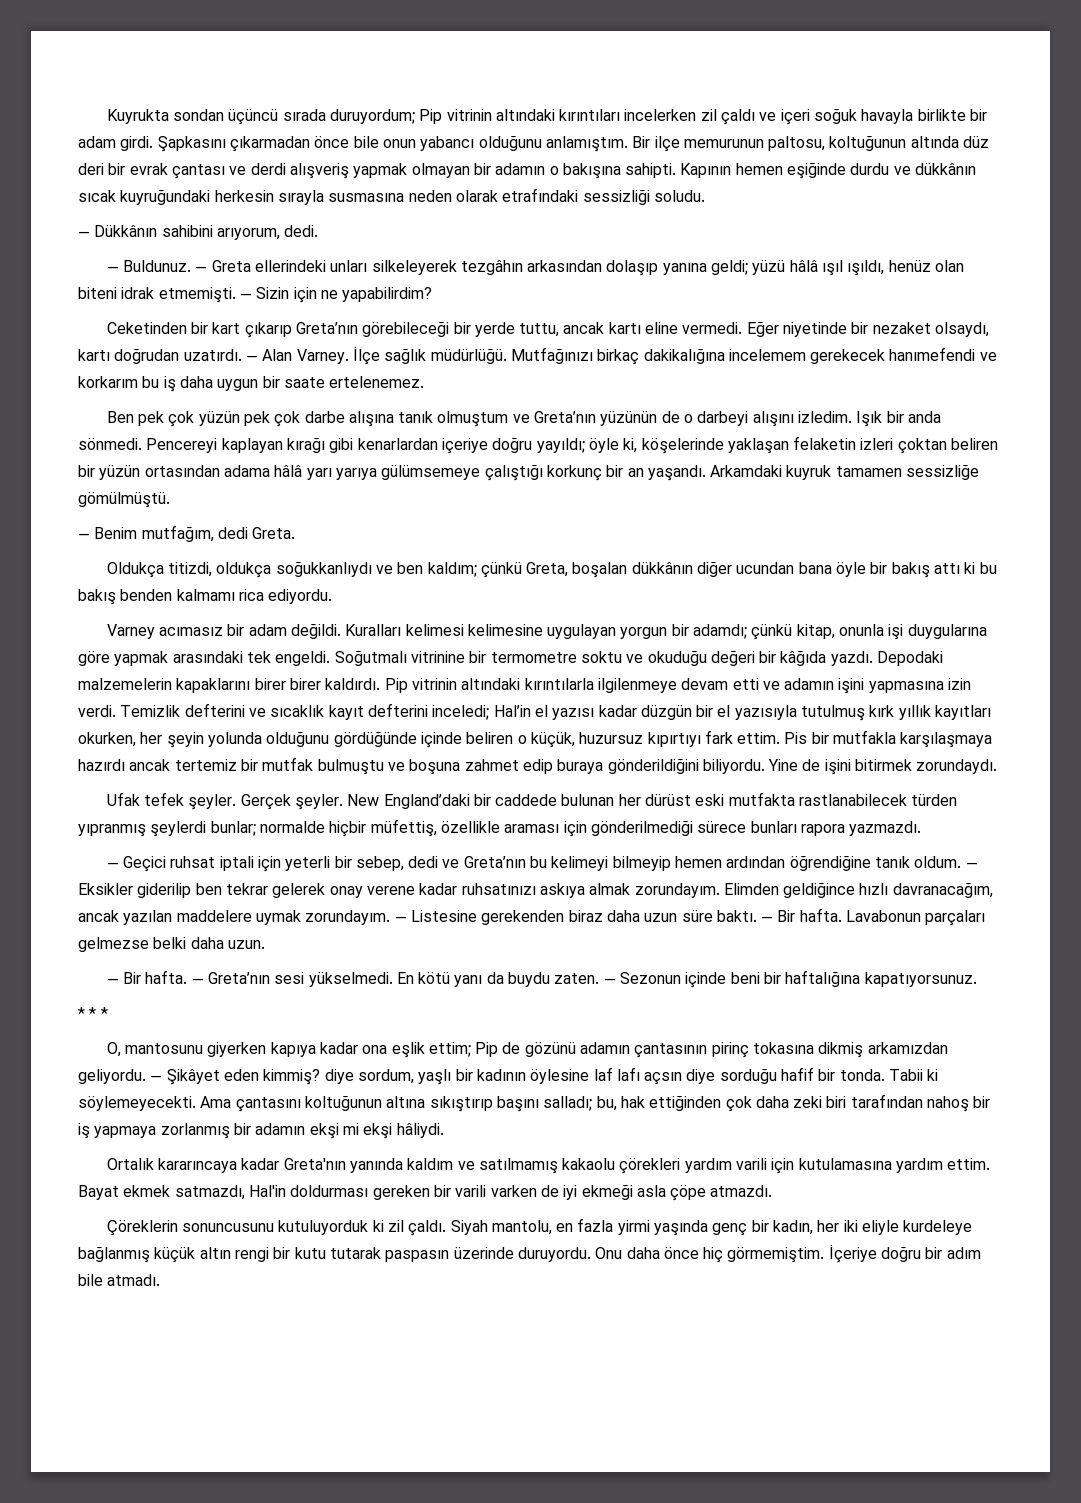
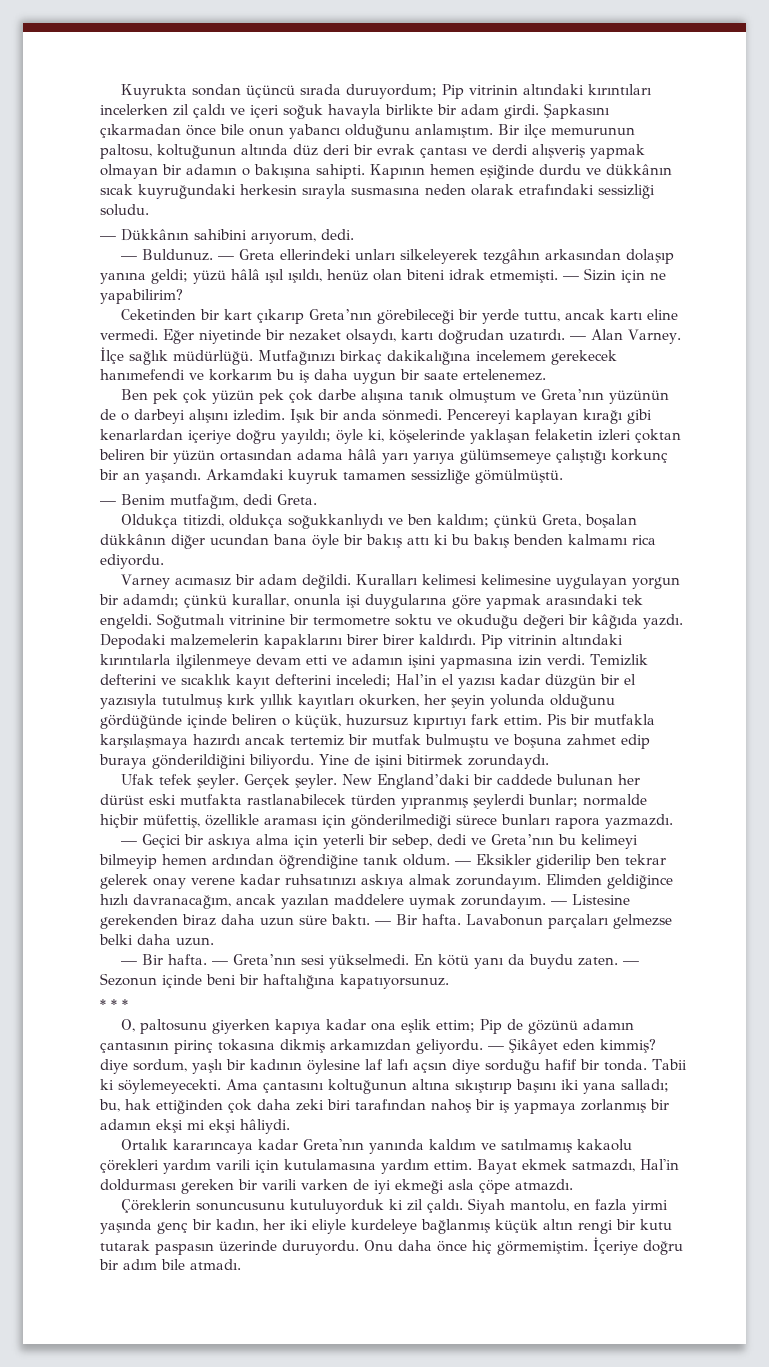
- — Sizin için ne yapabilirdim?
+ — Sizin için ne yapabilirim?
- Kuralları kelimesi kelimesine uygulayan yorgun bir adamdı; çünkü kitap, onunla işi duygularına göre yapmak arasındaki tek engeldi.
+ Kuralları kelimesi kelimesine uygulayan yorgun bir adamdı; çünkü kurallar, onunla işi duygularına göre yapmak arasındaki tek engeldi.
- — Geçici ruhsat iptali için yeterli bir sebep, dedi ve Greta’nın bu kelimeyi bilmeyip hemen ardından öğrendiğine tanık oldum.
+ — Geçici bir askıya alma için yeterli bir sebep, dedi ve Greta’nın bu kelimeyi bilmeyip hemen ardından öğrendiğine tanık oldum.
- O, mantosunu giyerken kapıya kadar ona eşlik ettim; Pip de gözünü adamın çantasının pirinç tokasına dikmiş arkamızdan geliyordu.
+ O, paltosunu giyerken kapıya kadar ona eşlik ettim; Pip de gözünü adamın çantasının pirinç tokasına dikmiş arkamızdan geliyordu.
- Ama çantasını koltuğunun altına sıkıştırıp başını salladı; bu, hak ettiğinden çok daha zeki biri tarafından nahoş bir iş yapmaya zorlanmış bir adamın ekşi mi ekşi hâliydi.
+ Ama çantasını koltuğunun altına sıkıştırıp başını iki yana salladı; bu, hak ettiğinden çok daha zeki biri tarafından nahoş bir iş yapmaya zorlanmış bir adamın ekşi mi ekşi hâliydi.

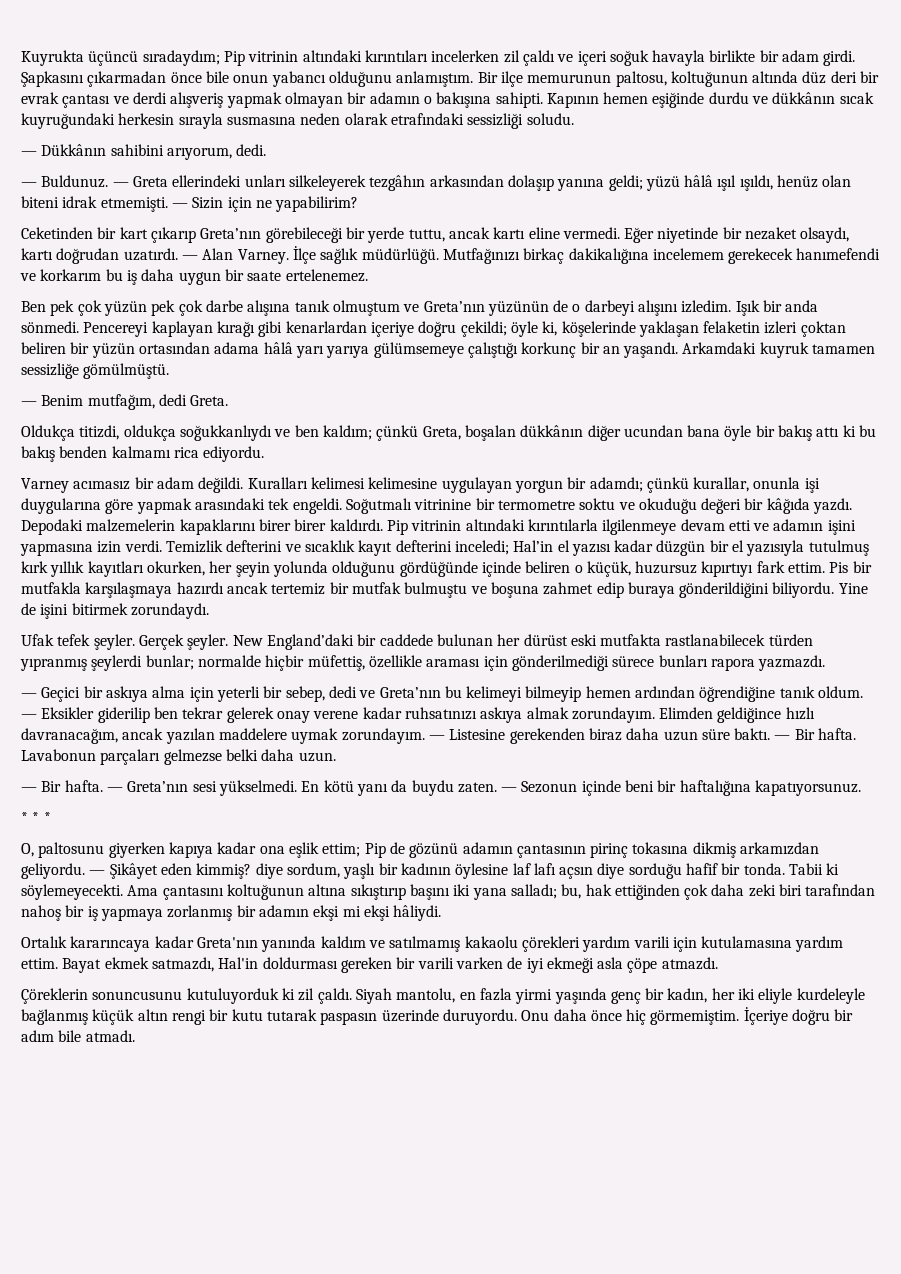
- Kuyrukta sondan üçüncü sırada duruyordum; Pip vitrinin altındaki kırıntıları incelerken zil çaldı ve içeri soğuk havayla birlikte bir adam girdi.
+ Kuyrukta üçüncü sıradaydım; Pip vitrinin altındaki kırıntıları incelerken zil çaldı ve içeri soğuk havayla birlikte bir adam girdi.
- Pencereyi kaplayan kırağı gibi kenarlardan içeriye doğru yayıldı; öyle ki, köşelerinde yaklaşan felaketin izleri çoktan beliren bir yüzün ortasından adama hâlâ yarı yarıya gülümsemeye çalıştığı korkunç bir an yaşandı.
+ Pencereyi kaplayan kırağı gibi kenarlardan içeriye doğru çekildi; öyle ki, köşelerinde yaklaşan felaketin izleri çoktan beliren bir yüzün ortasından adama hâlâ yarı yarıya gülümsemeye çalıştığı korkunç bir an yaşandı.
- Siyah mantolu, en fazla yirmi yaşında genç bir kadın, her iki eliyle kurdeleye bağlanmış küçük altın rengi bir kutu tutarak paspasın üzerinde duruyordu.
+ Siyah mantolu, en fazla yirmi yaşında genç bir kadın, her iki eliyle kurdeleyle bağlanmış küçük altın rengi bir kutu tutarak paspasın üzerinde duruyordu.

